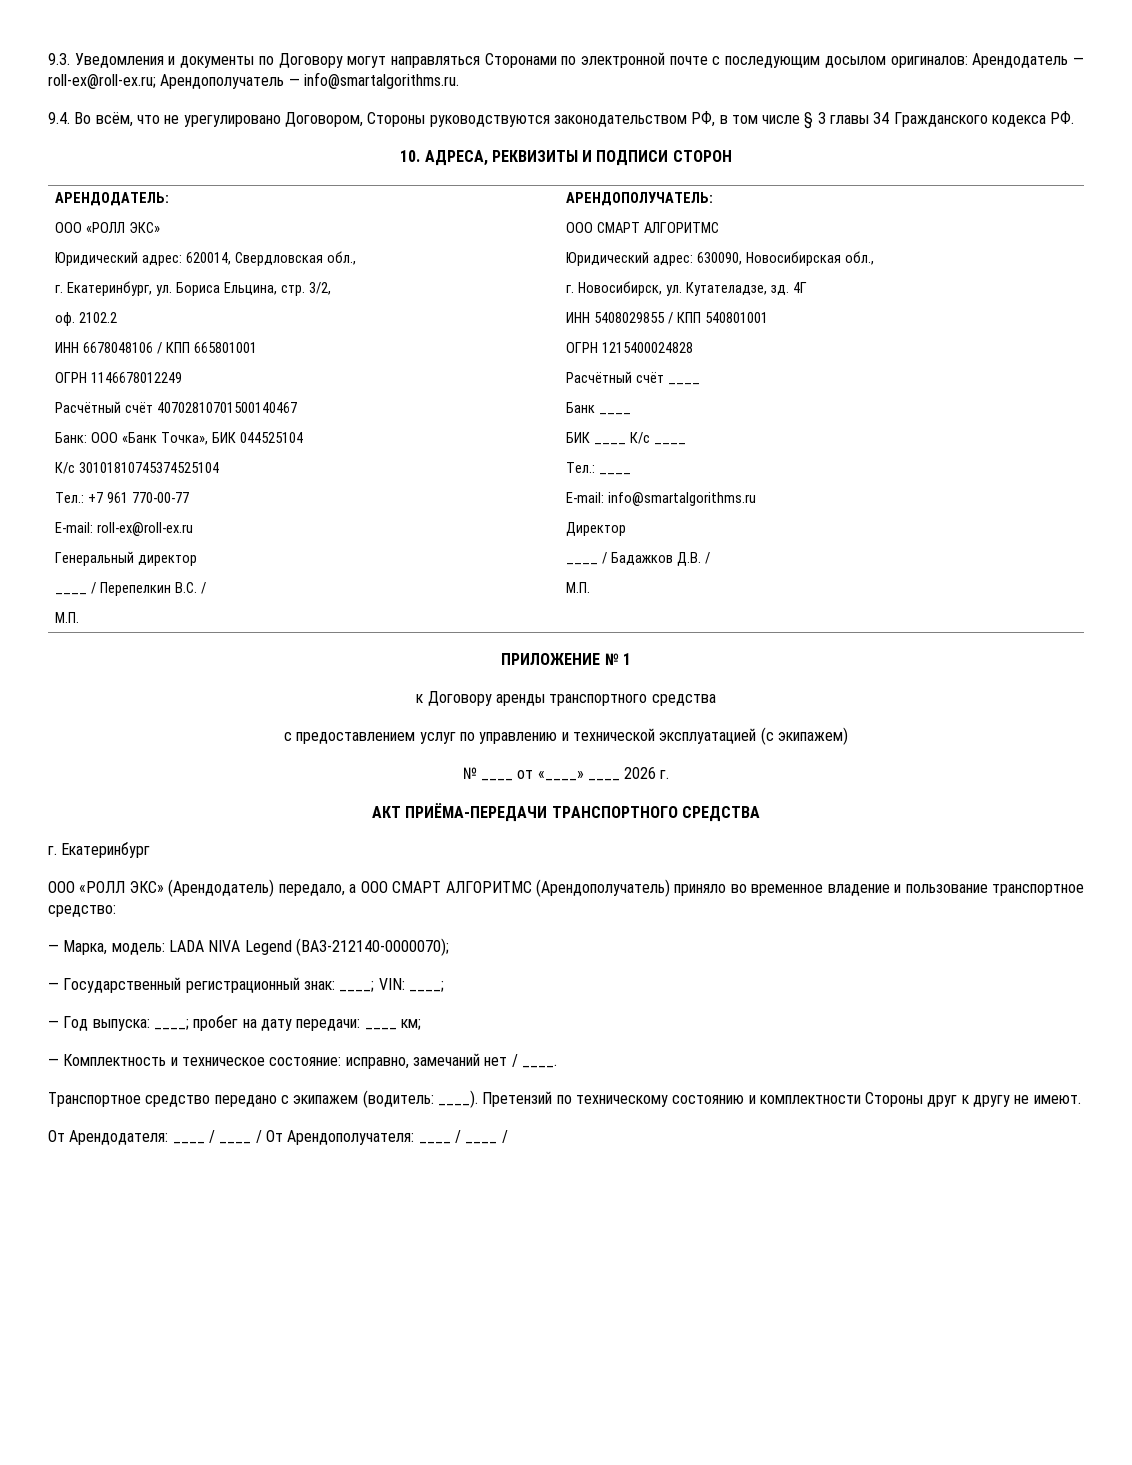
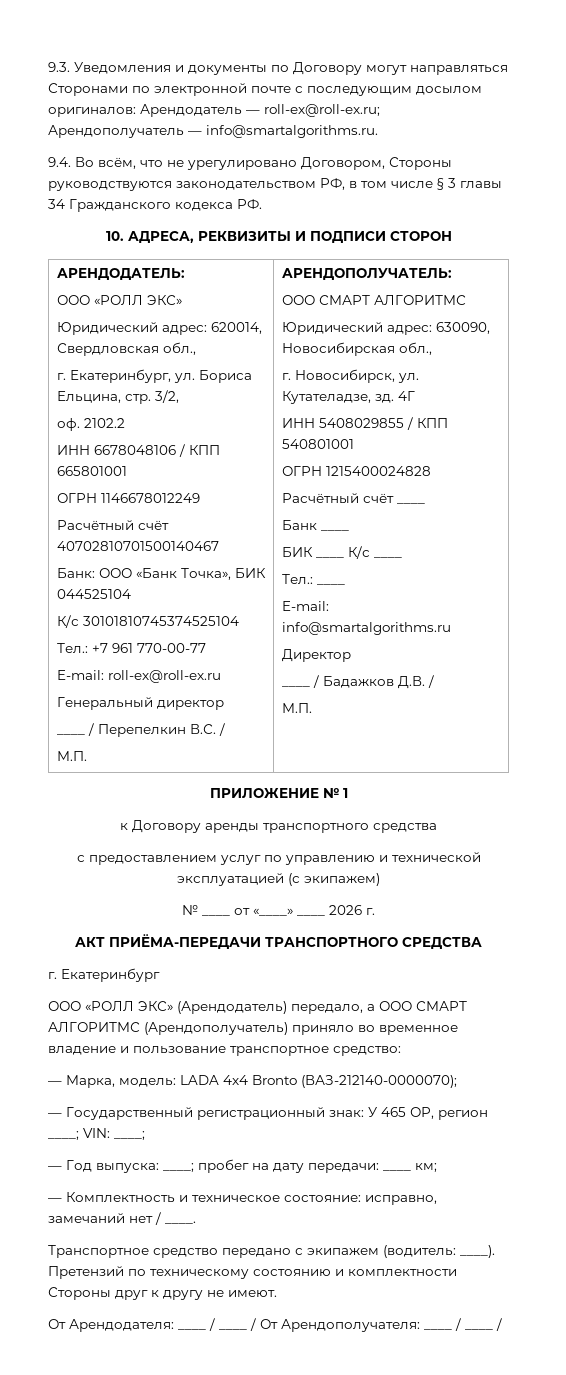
- — Марка, модель: LADA NIVA Legend (ВАЗ-212140-0000070);
+ — Марка, модель: LADA 4x4 Bronto (ВАЗ-212140-0000070);
- — Государственный регистрационный знак: ____; VIN: ____;
+ — Государственный регистрационный знак: У 465 ОР, регион ____; VIN: ____;

